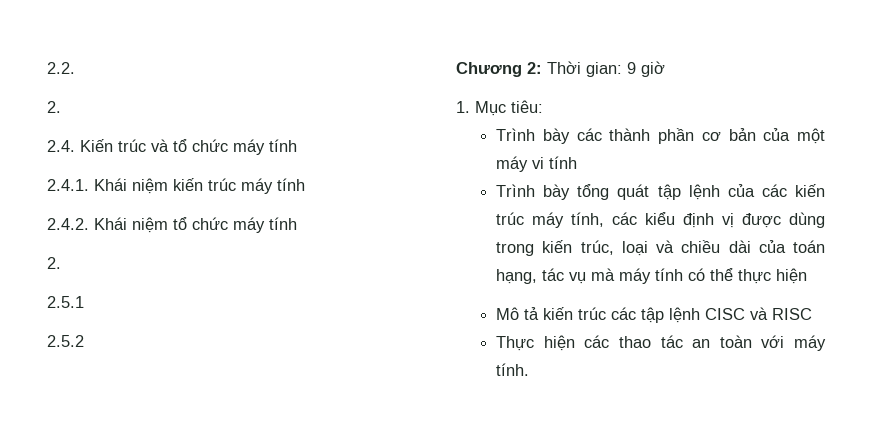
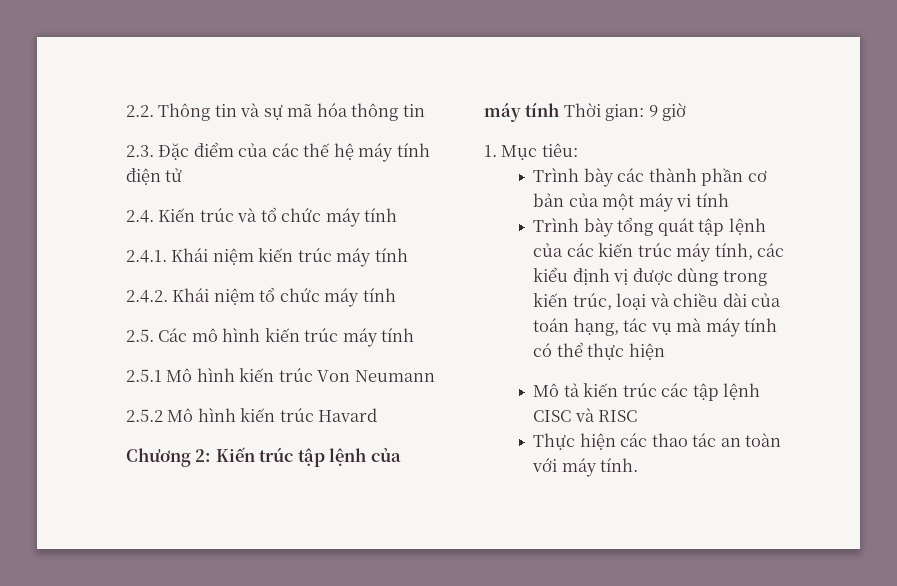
- 2.2.
- 2.
+ 2.2. Thông tin và sự mã hóa thông tin
+ 2.3. Đặc điểm của các thế hệ máy tính điện tử
  2.4.2. Khái niệm tổ chức máy tính
- 2.
- 2.5.1
- 2.5.2
- Chương 2: Thời gian: 9 giờ
+ 2.5. Các mô hình kiến trúc máy tính
+ 2.5.1 Mô hình kiến trúc Von Neumann
+ 2.5.2 Mô hình kiến trúc Havard
+ Chương 2: Kiến trúc tập lệnh của máy tính Thời gian: 9 giờ

